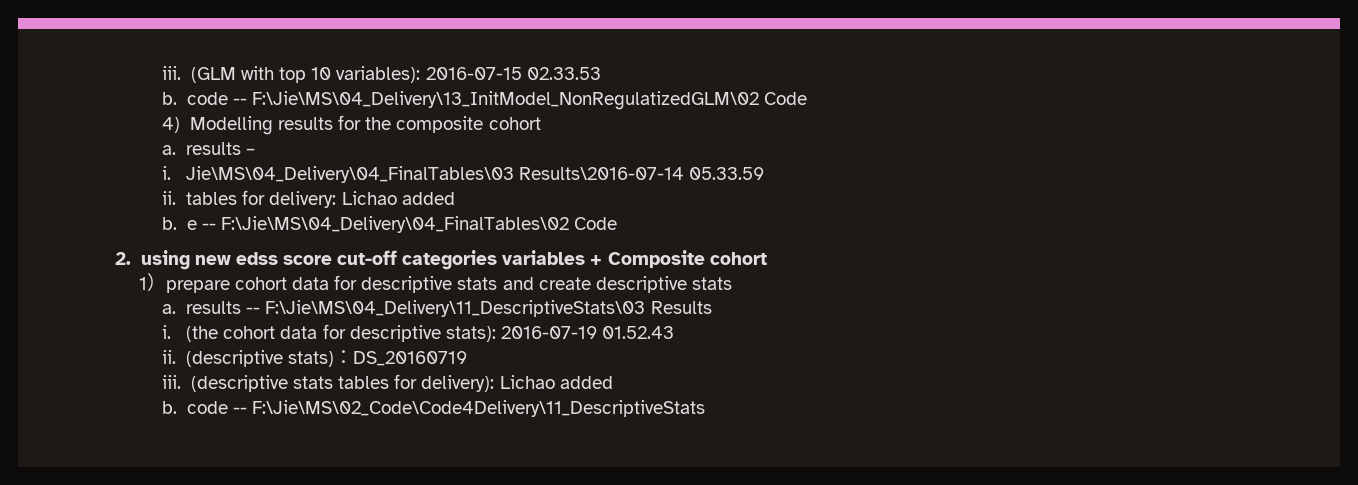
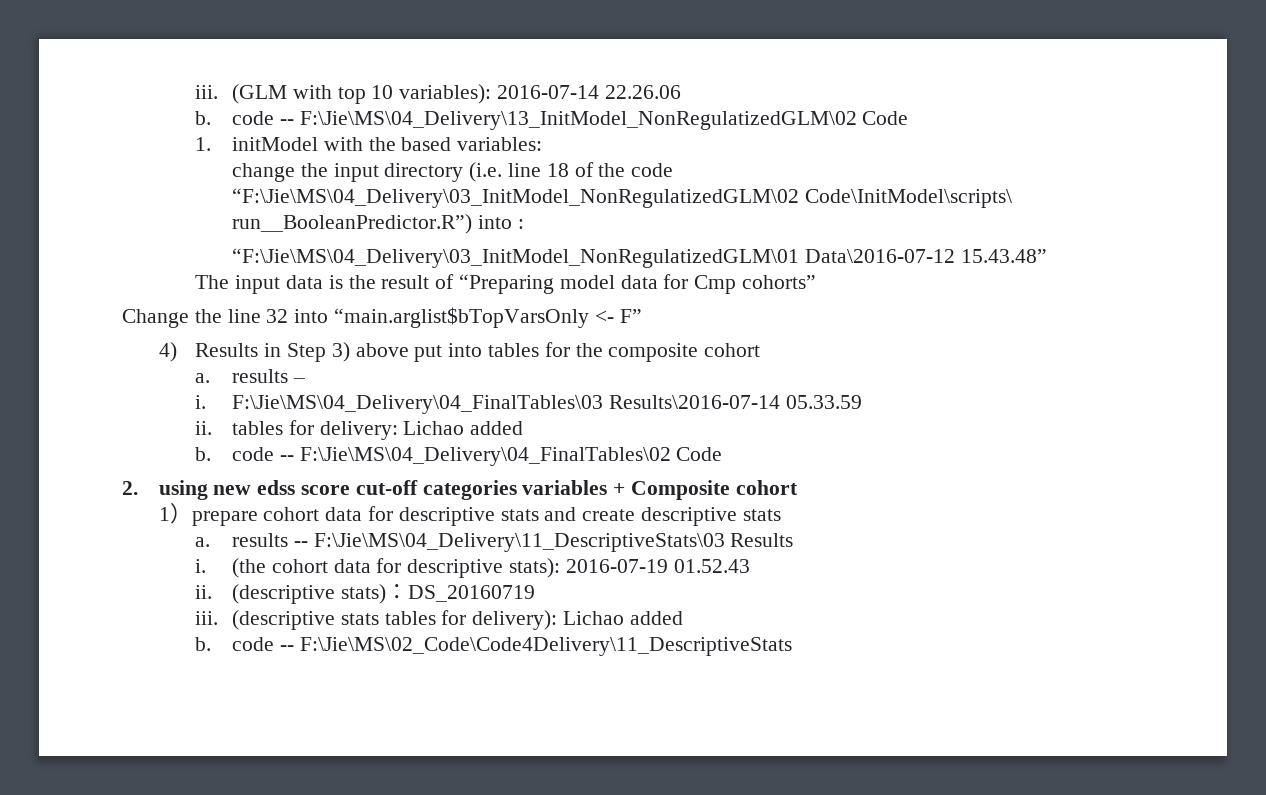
- (GLM with top 10 variables): 2016-07-15 02.33.53
+ (GLM with top 10 variables): 2016-07-14 22.26.06
- 4) Modelling results for the composite cohort
+ 1. initModel with the based variables:
+ change the input directory (i.e. line 18 of the code “F:\Jie\MS\04_Delivery\03_InitModel_NonRegulatizedGLM\02 Code\InitModel\scripts\ run__BooleanPredictor.R”) into :
+ “F:\Jie\MS\04_Delivery\03_InitModel_NonRegulatizedGLM\01 Data\2016-07-12 15.43.48”
+ The input data is the result of “Preparing model data for Cmp cohorts”
+ Change the line 32 into “main.arglist$bTopVarsOnly <- F”
+ 4) Results in Step 3) above put into tables for the composite cohort
- Jie\MS\04_Delivery\04_FinalTables\03 Results\2016-07-14 05.33.59
+ F:\Jie\MS\04_Delivery\04_FinalTables\03 Results\2016-07-14 05.33.59
- b. e -- F:\Jie\MS\04_Delivery\04_FinalTables\02 Code
+ b. code -- F:\Jie\MS\04_Delivery\04_FinalTables\02 Code

